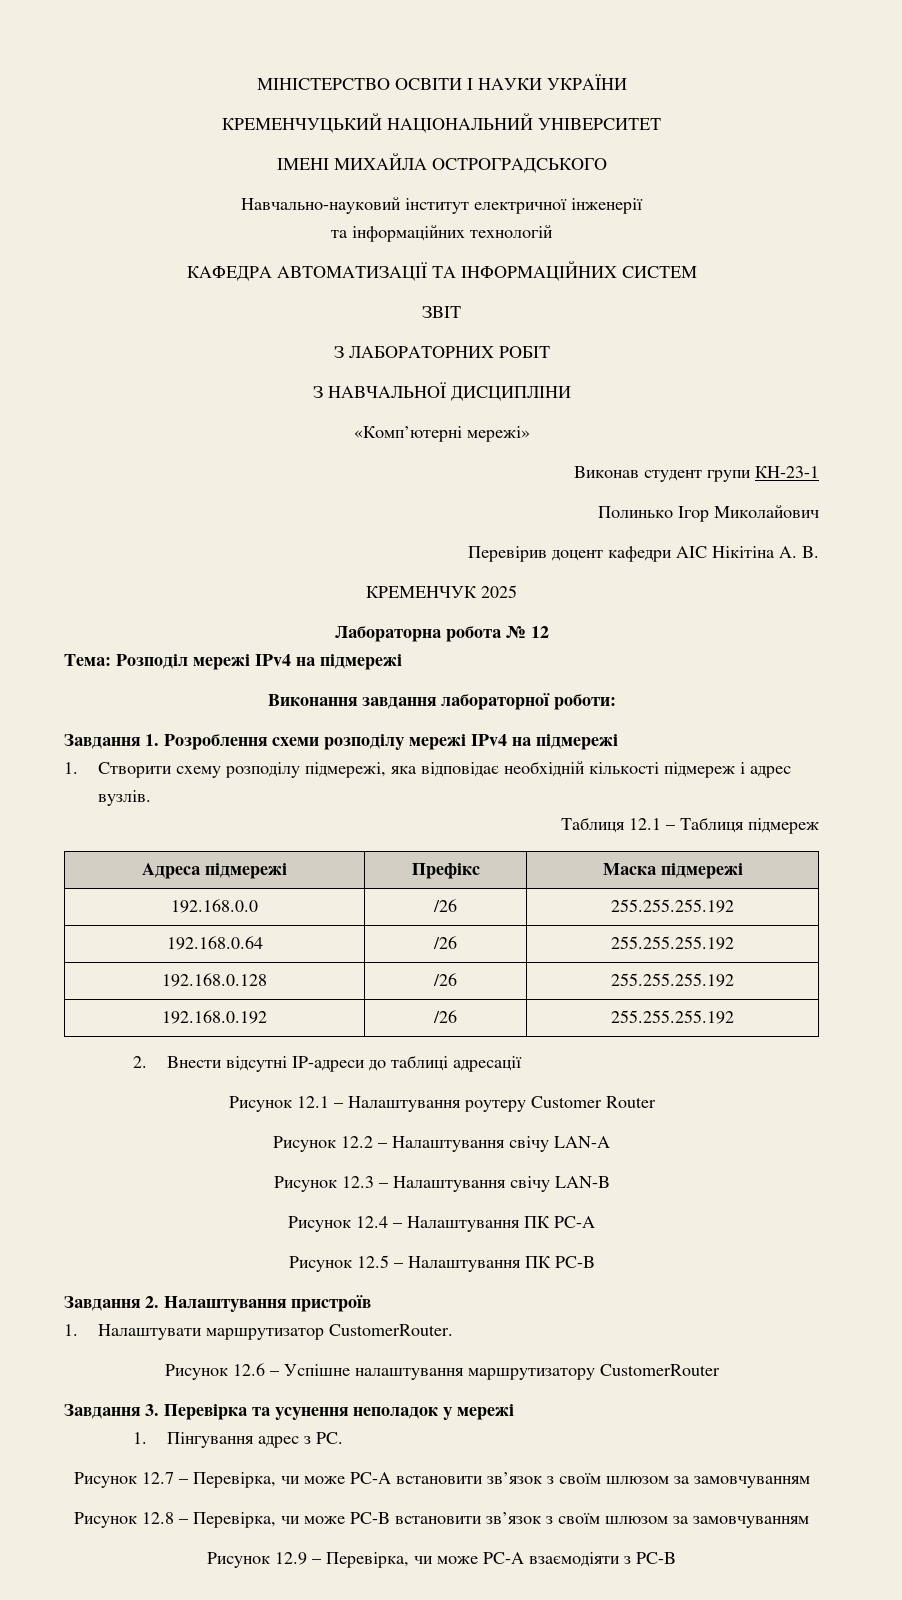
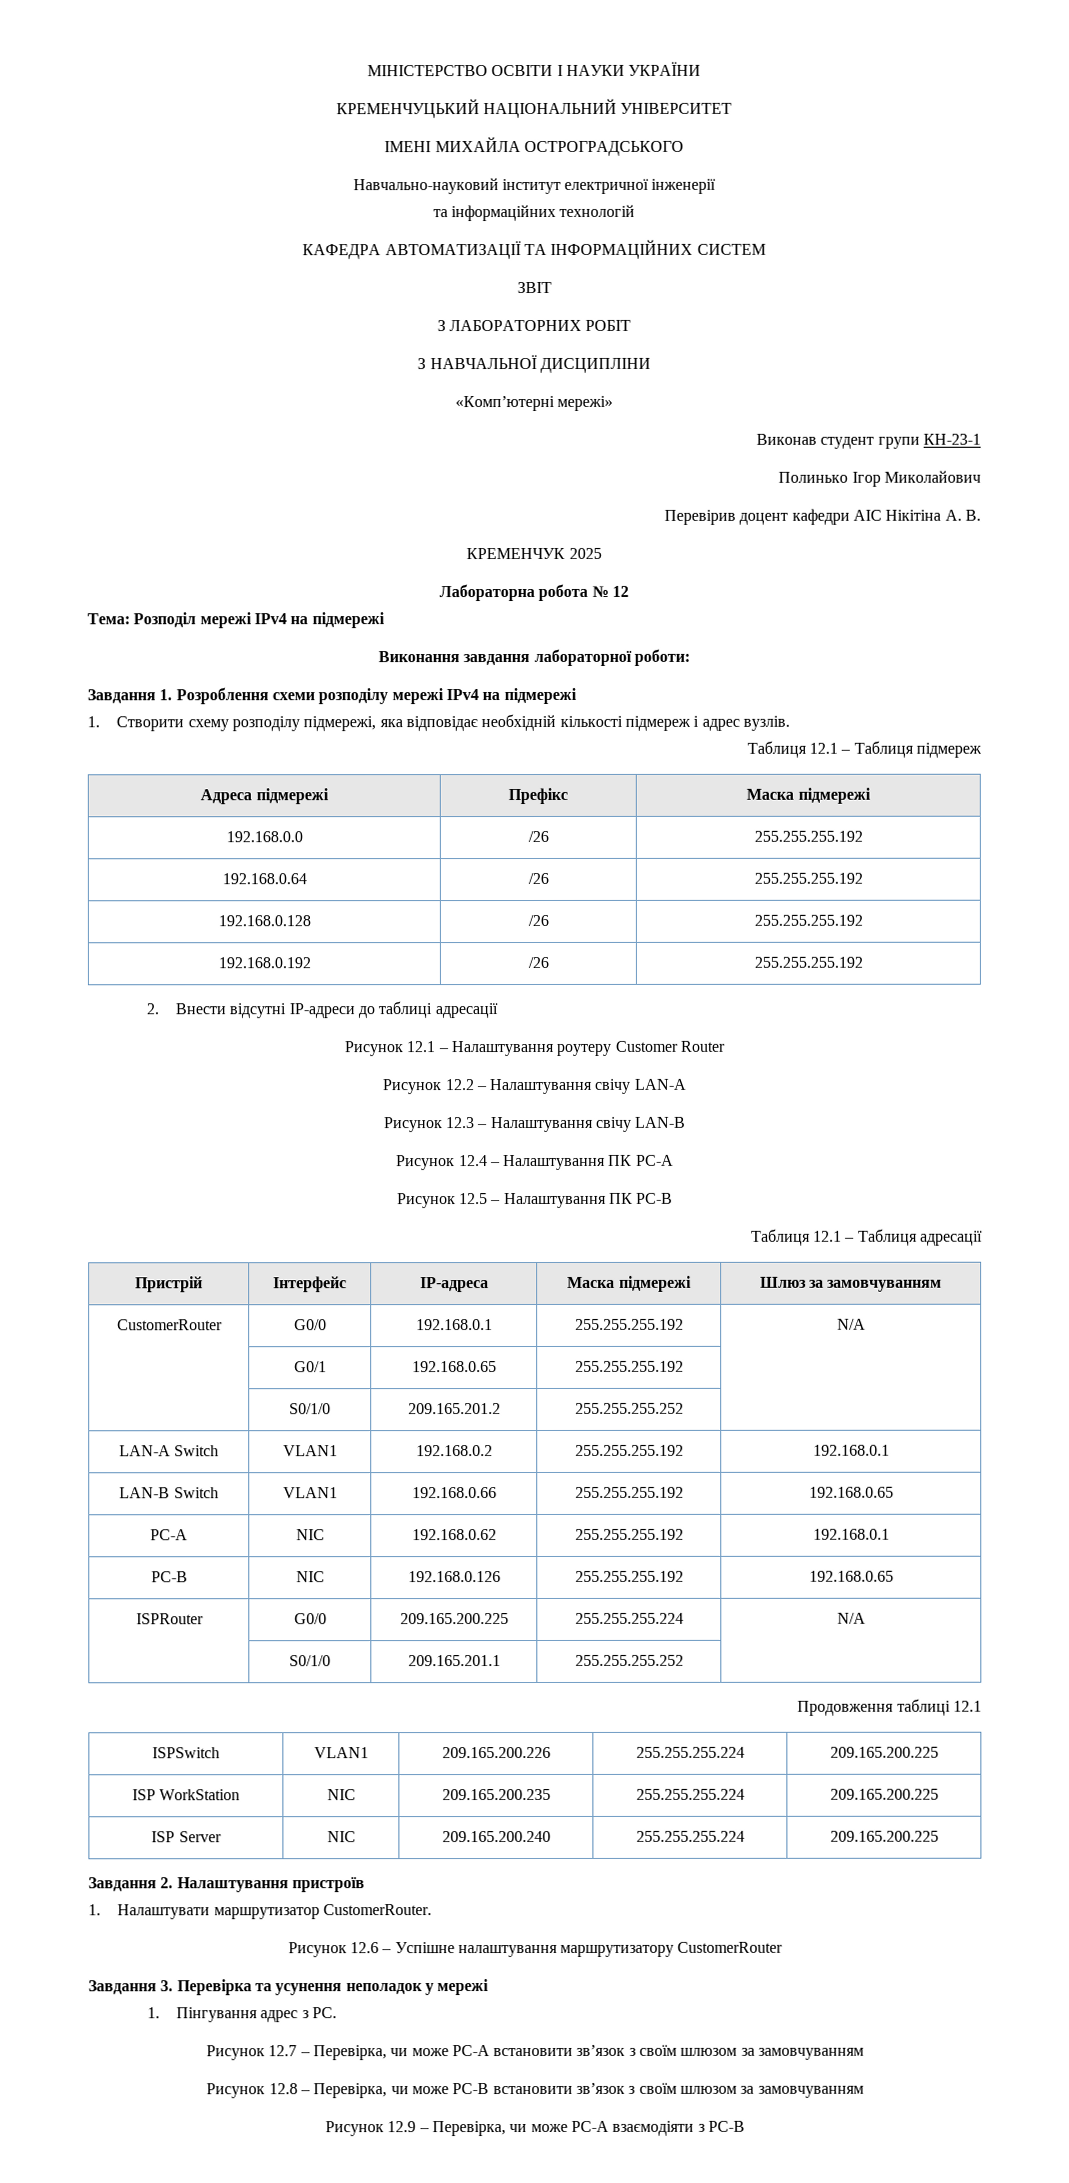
+ Таблиця 12.1 – Таблиця адресації
+ Пристрій | Інтерфейс | ІР-адреса | Маска підмережі | Шлюз за замовчуванням
+ CustomerRouter | G0/0 | 192.168.0.1 | 255.255.255.192 | N/A
+ | G0/1 | 192.168.0.65 | 255.255.255.192 |
+ | S0/1/0 | 209.165.201.2 | 255.255.255.252 |
+ LAN-A Switch | VLAN1 | 192.168.0.2 | 255.255.255.192 | 192.168.0.1
+ LAN-B Switch | VLAN1 | 192.168.0.66 | 255.255.255.192 | 192.168.0.65
+ PC-A | NIC | 192.168.0.62 | 255.255.255.192 | 192.168.0.1
+ PC-B | NIC | 192.168.0.126 | 255.255.255.192 | 192.168.0.65
+ ISPRouter | G0/0 | 209.165.200.225 | 255.255.255.224 | N/A
+ | S0/1/0 | 209.165.201.1 | 255.255.255.252 |
+ Продовження таблиці 12.1
+ ISPSwitch | VLAN1 | 209.165.200.226 | 255.255.255.224 | 209.165.200.225
+ ISP WorkStation | NIC | 209.165.200.235 | 255.255.255.224 | 209.165.200.225
+ ISP Server | NIC | 209.165.200.240 | 255.255.255.224 | 209.165.200.225

